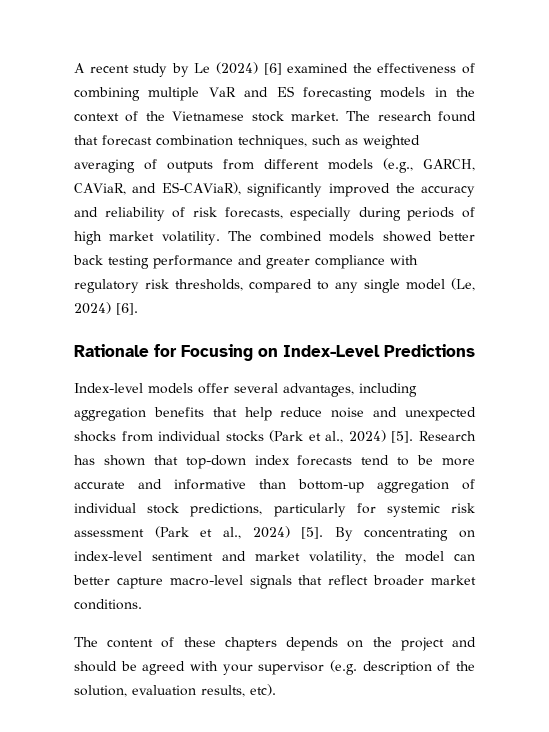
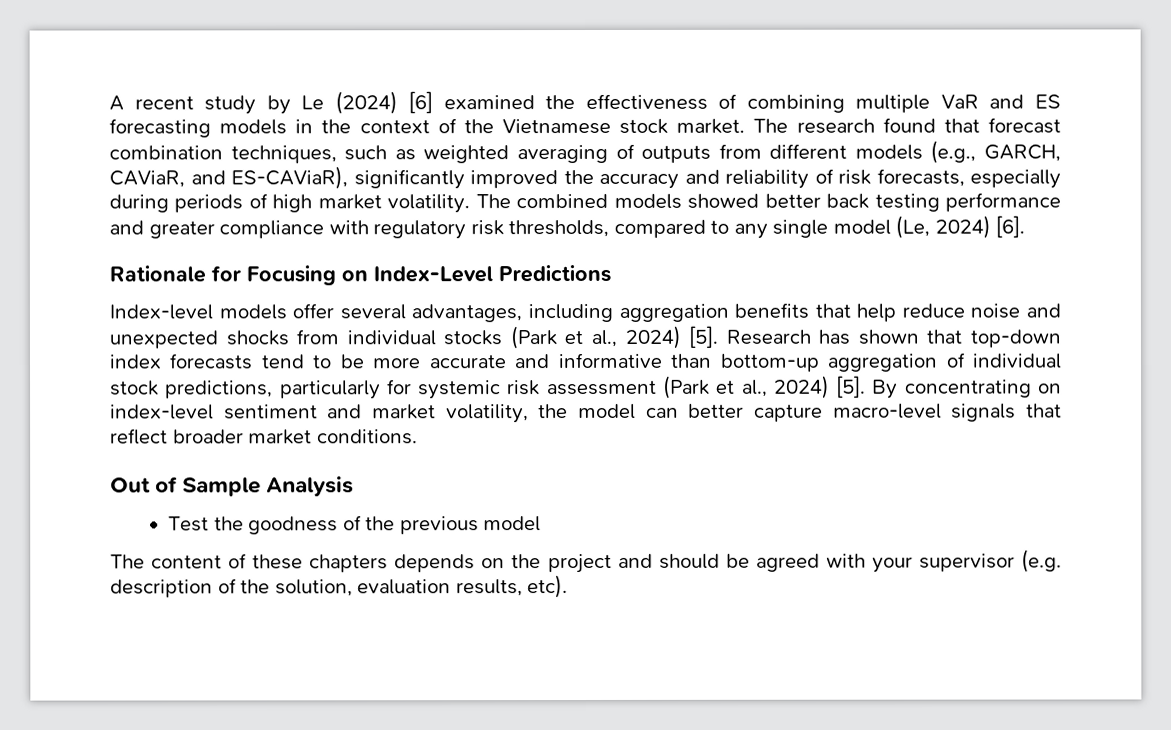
+ Out of Sample Analysis
+ Test the goodness of the previous model

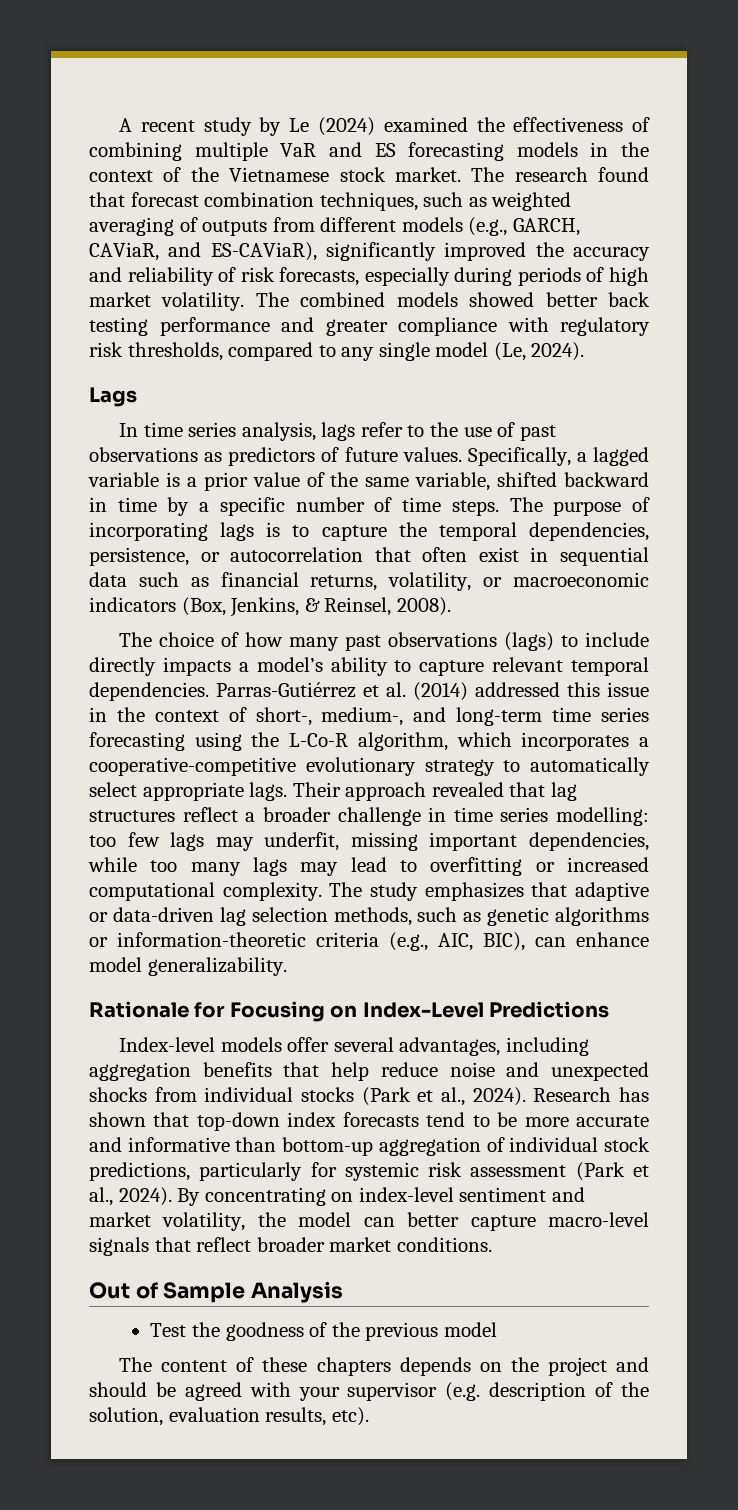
- A recent study by Le (2024) [6] examined the effectiveness of combining multiple VaR and ES forecasting models in the context of the Vietnamese stock market.
+ A recent study by Le (2024) examined the effectiveness of combining multiple VaR and ES forecasting models in the context of the Vietnamese stock market.
- The combined models showed better back testing performance and greater compliance with regulatory risk thresholds, compared to any single model (Le, 2024) [6].
+ The combined models showed better back testing performance and greater compliance with regulatory risk thresholds, compared to any single model (Le, 2024).
+ Lags
+ In time series analysis, lags refer to the use of past observations as predictors of future values. Specifically, a lagged variable is a prior value of the same variable, shifted backward in time by a specific number of time steps. The purpose of incorporating lags is to capture the temporal dependencies, persistence, or autocorrelation that often exist in sequential data such as financial returns, volatility, or macroeconomic indicators (Box, Jenkins, & Reinsel, 2008).
+ The choice of how many past observations (lags) to include directly impacts a model’s ability to capture relevant temporal dependencies. Parras-Gutiérrez et al. (2014) addressed this issue in the context of short-, medium-, and long-term time series forecasting using the L-Co-R algorithm, which incorporates a cooperative-competitive evolutionary strategy to automatically select appropriate lags. Their approach revealed that lag structures reflect a broader challenge in time series modelling: too few lags may underfit, missing important dependencies, while too many lags may lead to overfitting or increased computational complexity. The study emphasizes that adaptive or data-driven lag selection methods, such as genetic algorithms or information-theoretic criteria (e.g., AIC, BIC), can enhance model generalizability.
- Index-level models offer several advantages, including aggregation benefits that help reduce noise and unexpected shocks from individual stocks (Park et al., 2024) [5].
+ Index-level models offer several advantages, including aggregation benefits that help reduce noise and unexpected shocks from individual stocks (Park et al., 2024).
- Research has shown that top-down index forecasts tend to be more accurate and informative than bottom-up aggregation of individual stock predictions, particularly for systemic risk assessment (Park et al., 2024) [5].
+ Research has shown that top-down index forecasts tend to be more accurate and informative than bottom-up aggregation of individual stock predictions, particularly for systemic risk assessment (Park et al., 2024).

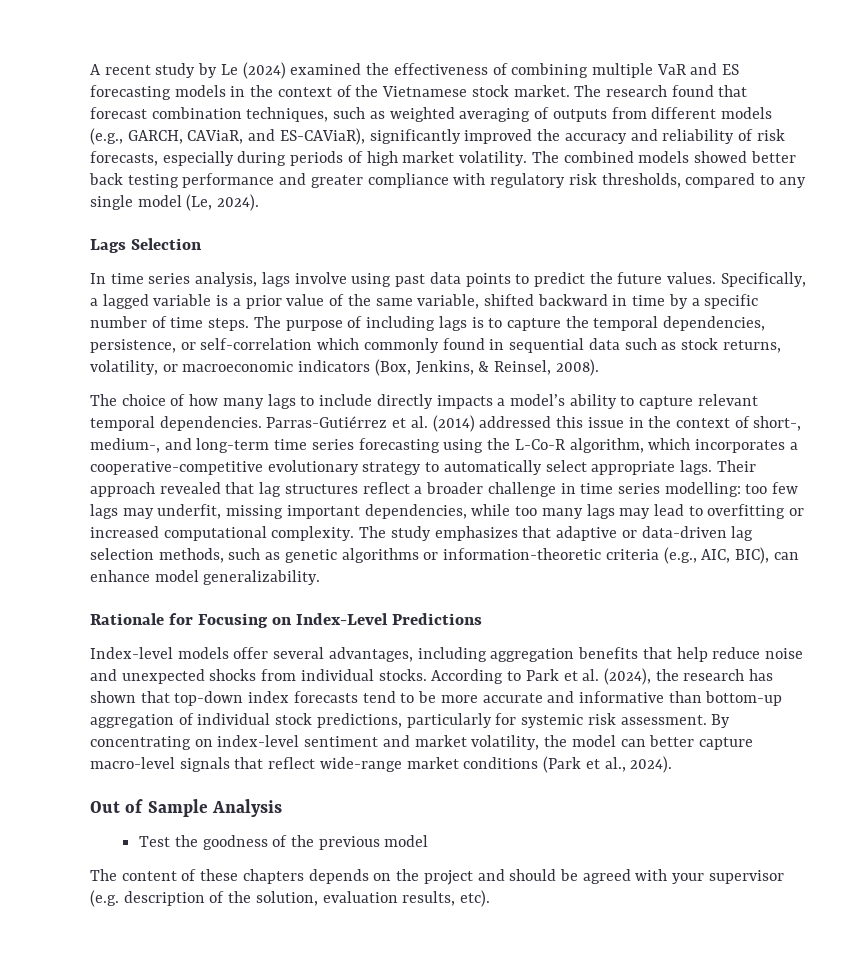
- Lags
+ Lags Selection
- In time series analysis, lags refer to the use of past observations as predictors of future values.
+ In time series analysis, lags involve using past data points to predict the future values.
- The purpose of incorporating lags is to capture the temporal dependencies, persistence, or autocorrelation that often exist in sequential data such as financial returns, volatility, or macroeconomic indicators (Box, Jenkins, & Reinsel, 2008).
+ The purpose of including lags is to capture the temporal dependencies, persistence, or self-correlation which commonly found in sequential data such as stock returns, volatility, or macroeconomic indicators (Box, Jenkins, & Reinsel, 2008).
- The choice of how many past observations (lags) to include directly impacts a model’s ability to capture relevant temporal dependencies.
+ The choice of how many lags to include directly impacts a model’s ability to capture relevant temporal dependencies.
- Index-level models offer several advantages, including aggregation benefits that help reduce noise and unexpected shocks from individual stocks (Park et al., 2024). Research has shown that top-down index forecasts tend to be more accurate and informative than bottom-up aggregation of individual stock predictions, particularly for systemic risk assessment (Park et al., 2024).
+ Index-level models offer several advantages, including aggregation benefits that help reduce noise and unexpected shocks from individual stocks. According to Park et al. (2024), the research has shown that top-down index forecasts tend to be more accurate and informative than bottom-up aggregation of individual stock predictions, particularly for systemic risk assessment.
- By concentrating on index-level sentiment and market volatility, the model can better capture macro-level signals that reflect broader market conditions.
+ By concentrating on index-level sentiment and market volatility, the model can better capture macro-level signals that reflect wide-range market conditions (Park et al., 2024).

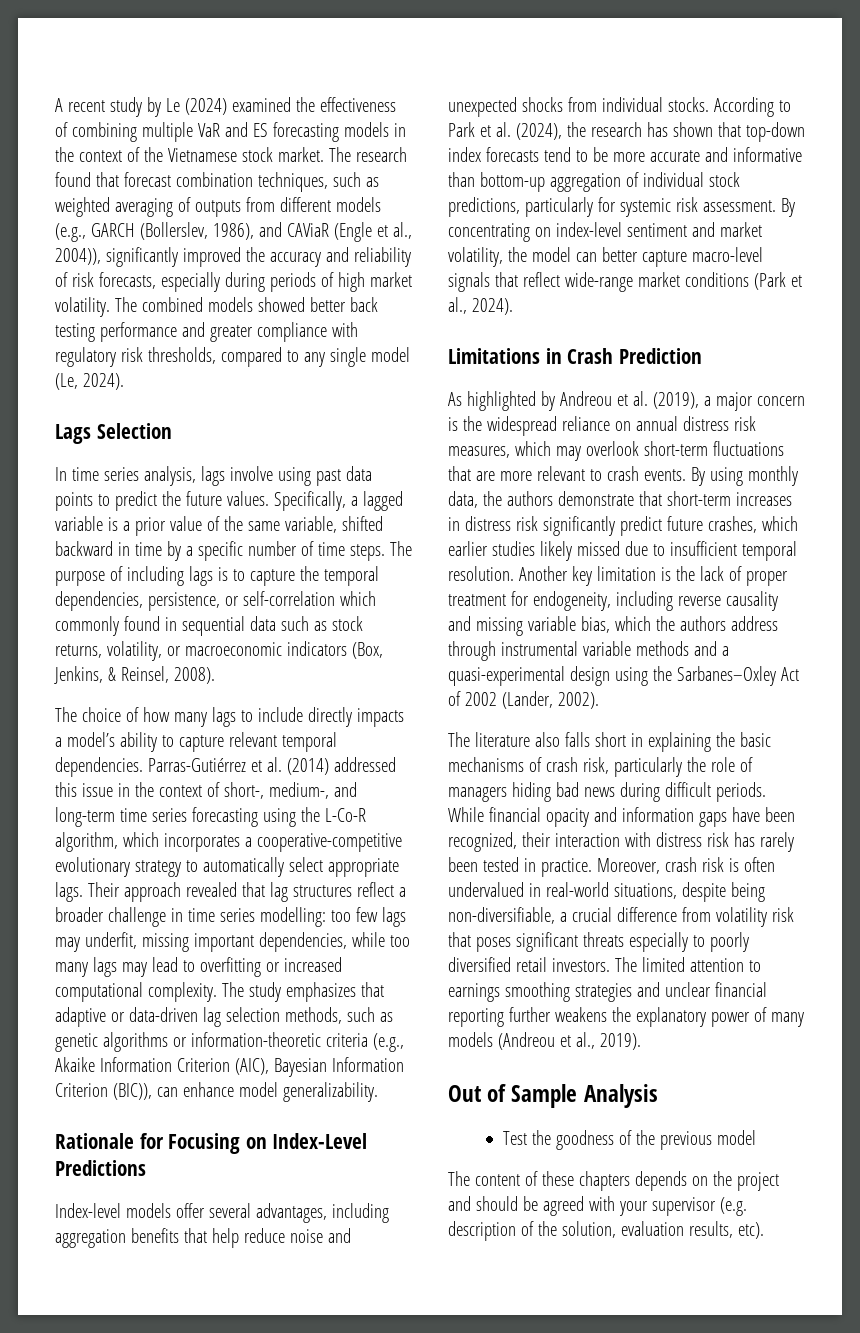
- The research found that forecast combination techniques, such as weighted averaging of outputs from different models (e.g., GARCH, CAViaR, and ES-CAViaR), significantly improved the accuracy and reliability of risk forecasts, especially during periods of high market volatility.
+ The research found that forecast combination techniques, such as weighted averaging of outputs from different models (e.g., GARCH (Bollerslev, 1986), and CAViaR (Engle et al., 2004)), significantly improved the accuracy and reliability of risk forecasts, especially during periods of high market volatility.
- The study emphasizes that adaptive or data-driven lag selection methods, such as genetic algorithms or information-theoretic criteria (e.g., AIC, BIC), can enhance model generalizability.
+ The study emphasizes that adaptive or data-driven lag selection methods, such as genetic algorithms or information-theoretic criteria (e.g., Akaike Information Criterion (AIC), Bayesian Information Criterion (BIC)), can enhance model generalizability.
+ Limitations in Crash Prediction
+ As highlighted by Andreou et al. (2019), a major concern is the widespread reliance on annual distress risk measures, which may overlook short-term fluctuations that are more relevant to crash events. By using monthly data, the authors demonstrate that short-term increases in distress risk significantly predict future crashes, which earlier studies likely missed due to insufficient temporal resolution. Another key limitation is the lack of proper treatment for endogeneity, including reverse causality and missing variable bias, which the authors address through instrumental variable methods and a quasi-experimental design using the Sarbanes–Oxley Act of 2002 (Lander, 2002).
+ The literature also falls short in explaining the basic mechanisms of crash risk, particularly the role of managers hiding bad news during difficult periods. While financial opacity and information gaps have been recognized, their interaction with distress risk has rarely been tested in practice. Moreover, crash risk is often undervalued in real-world situations, despite being non-diversifiable, a crucial difference from volatility risk that poses significant threats especially to poorly diversified retail investors. The limited attention to earnings smoothing strategies and unclear financial reporting further weakens the explanatory power of many models (Andreou et al., 2019).

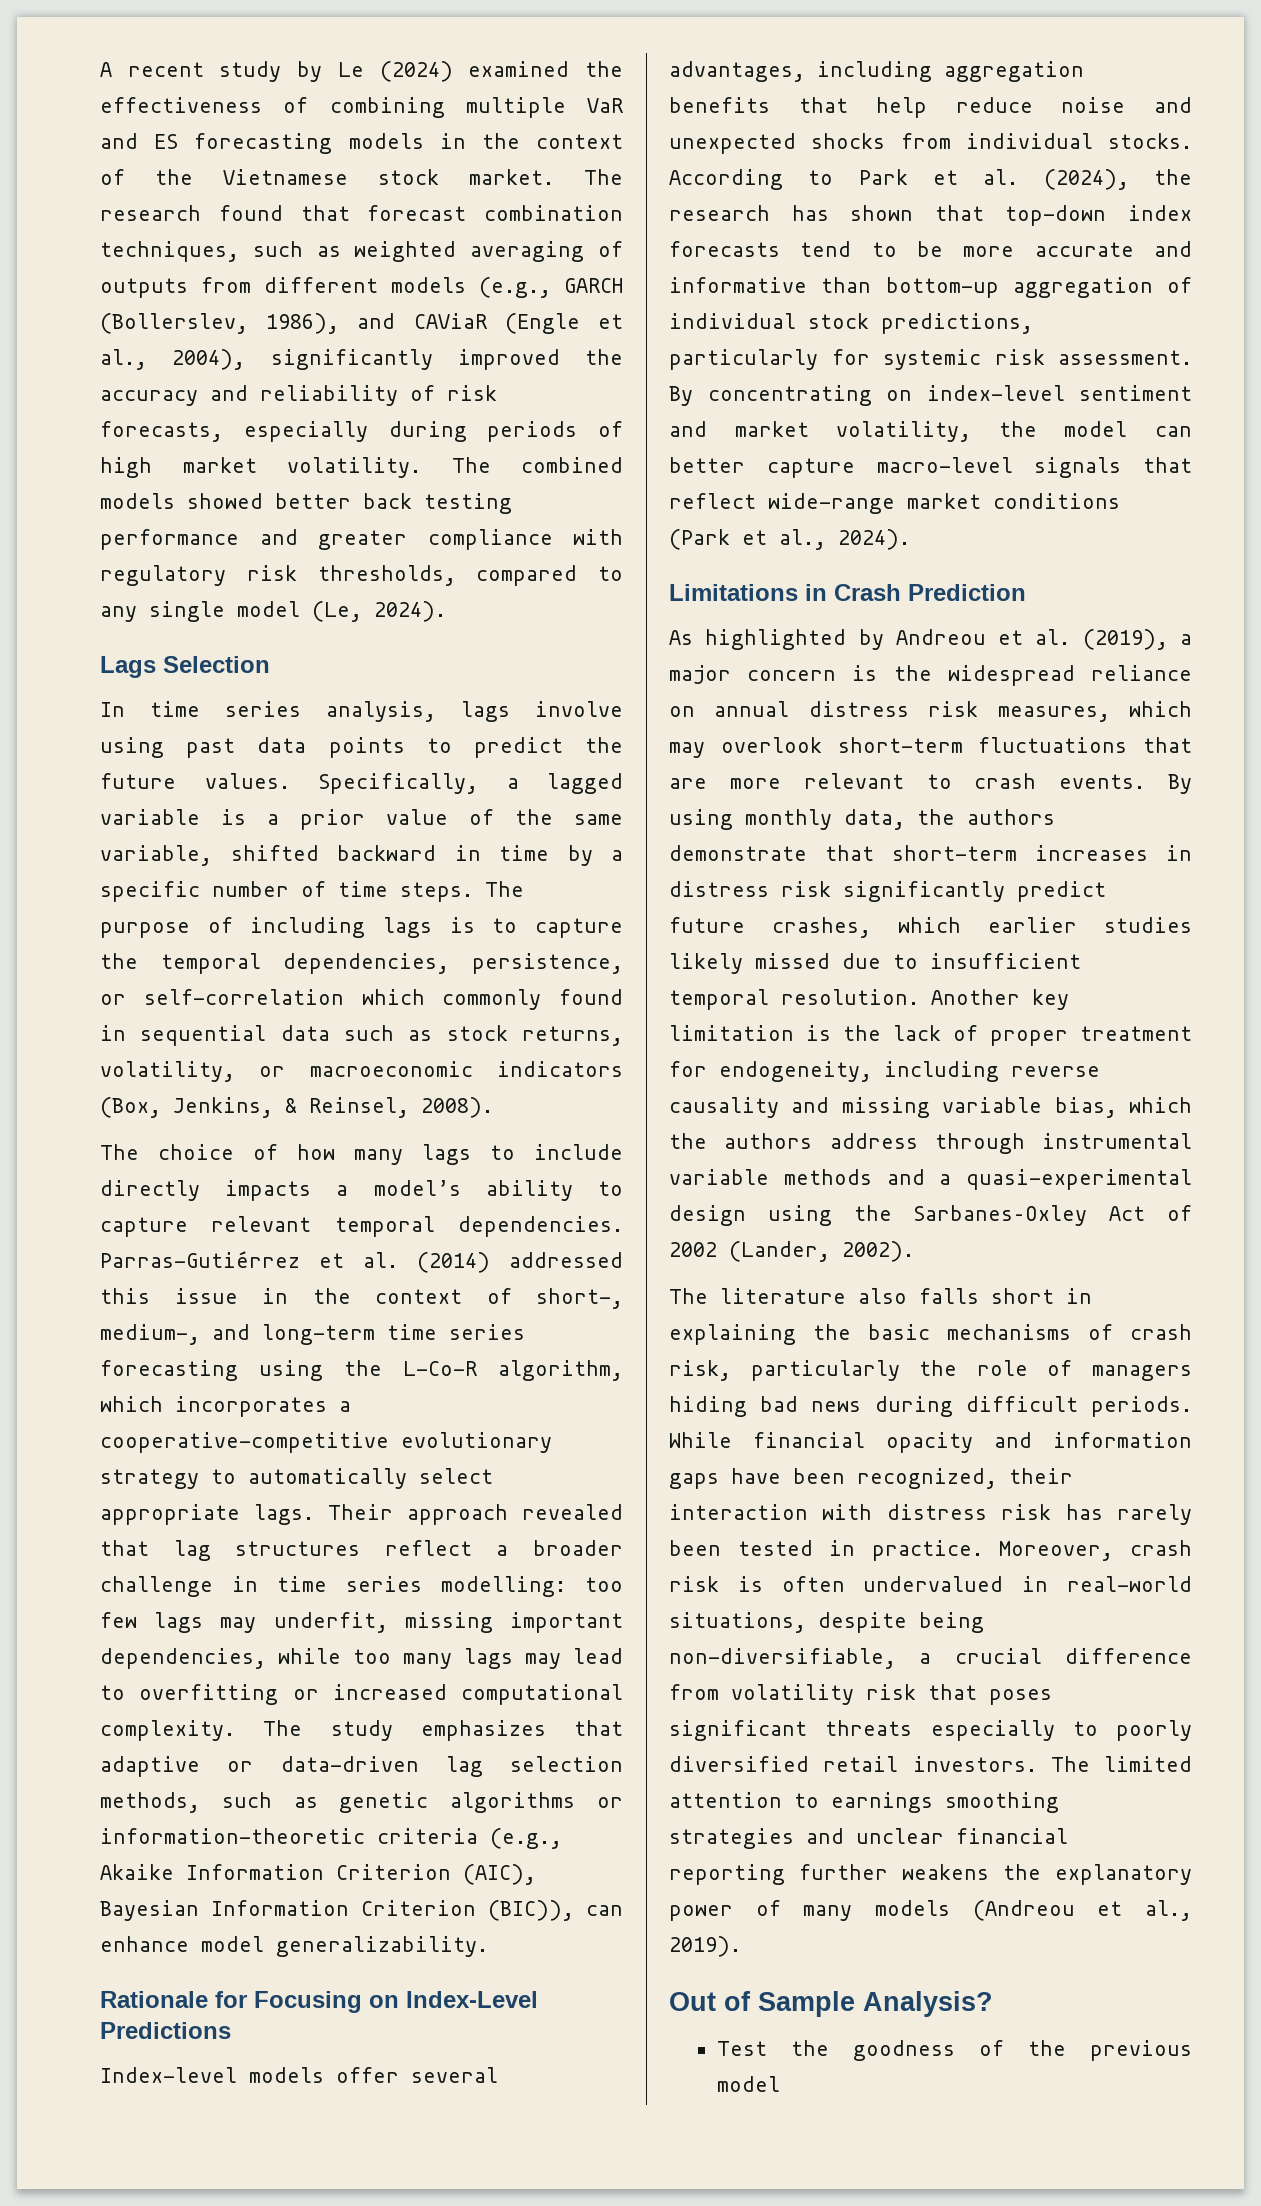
- The research found that forecast combination techniques, such as weighted averaging of outputs from different models (e.g., GARCH (Bollerslev, 1986), and CAViaR (Engle et al., 2004)), significantly improved the accuracy and reliability of risk forecasts, especially during periods of high market volatility.
+ The research found that forecast combination techniques, such as weighted averaging of outputs from different models (e.g., GARCH (Bollerslev, 1986), and CAViaR (Engle et al., 2004), significantly improved the accuracy and reliability of risk forecasts, especially during periods of high market volatility.
- Out of Sample Analysis
+ Out of Sample Analysis?
- The content of these chapters depends on the project and should be agreed with your supervisor (e.g. description of the solution, evaluation results, etc).

